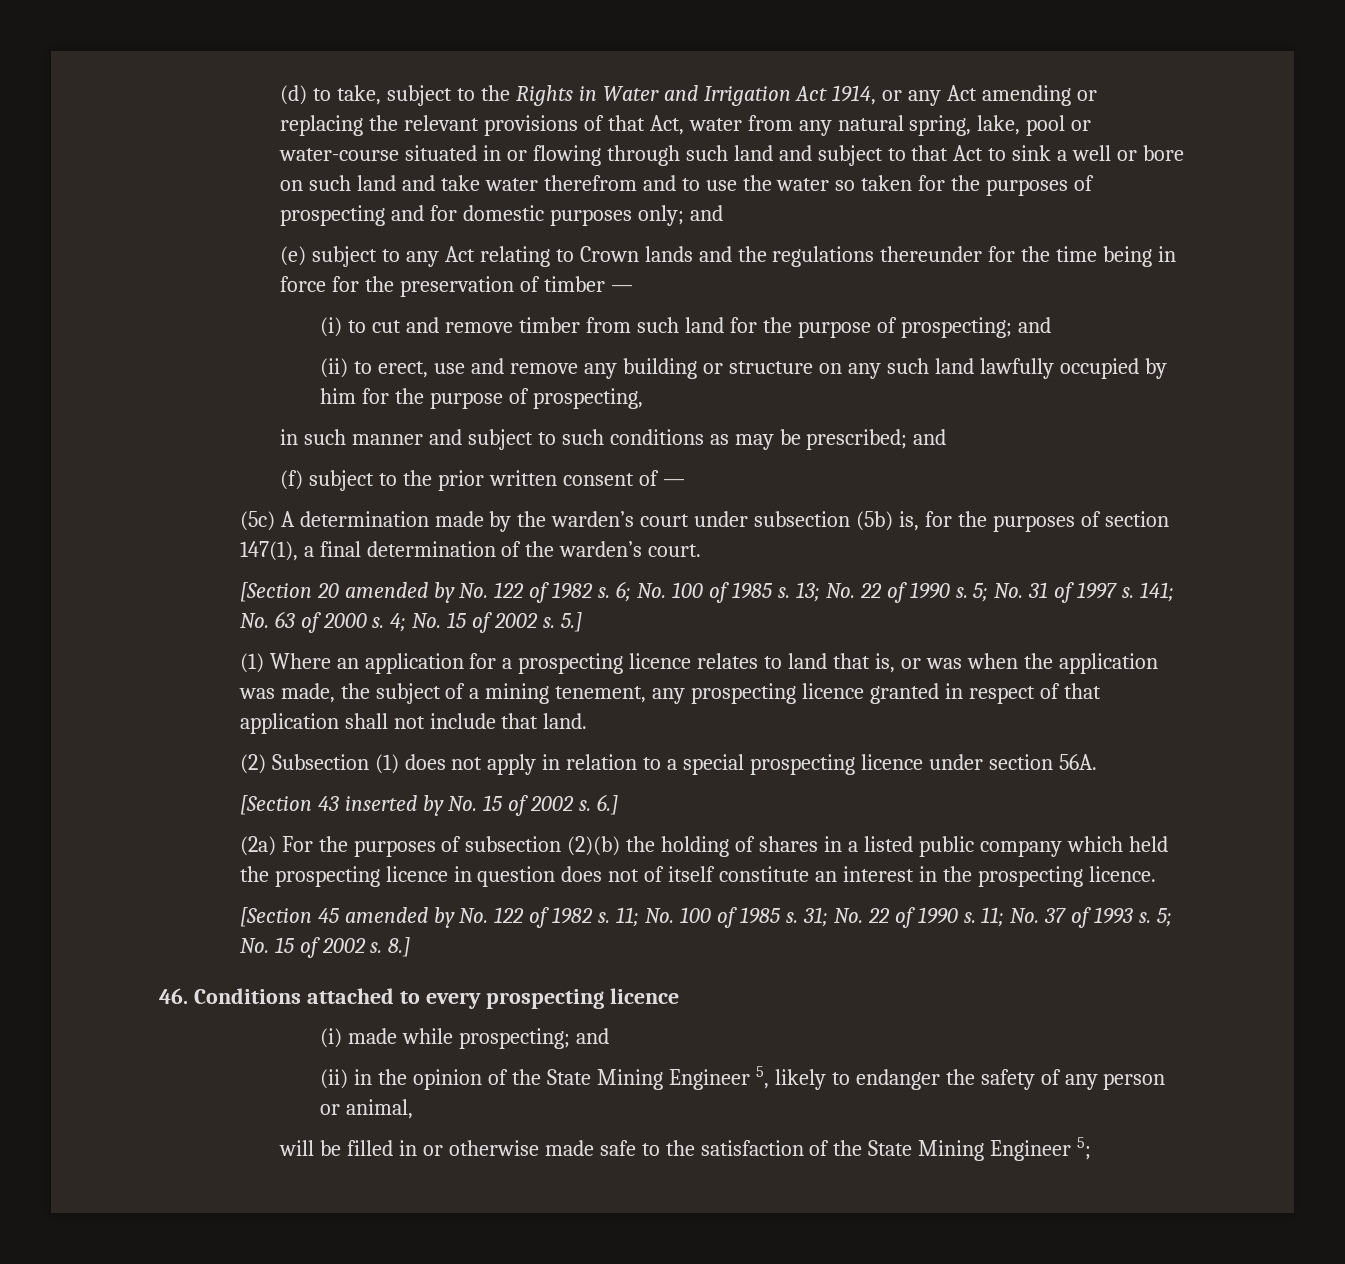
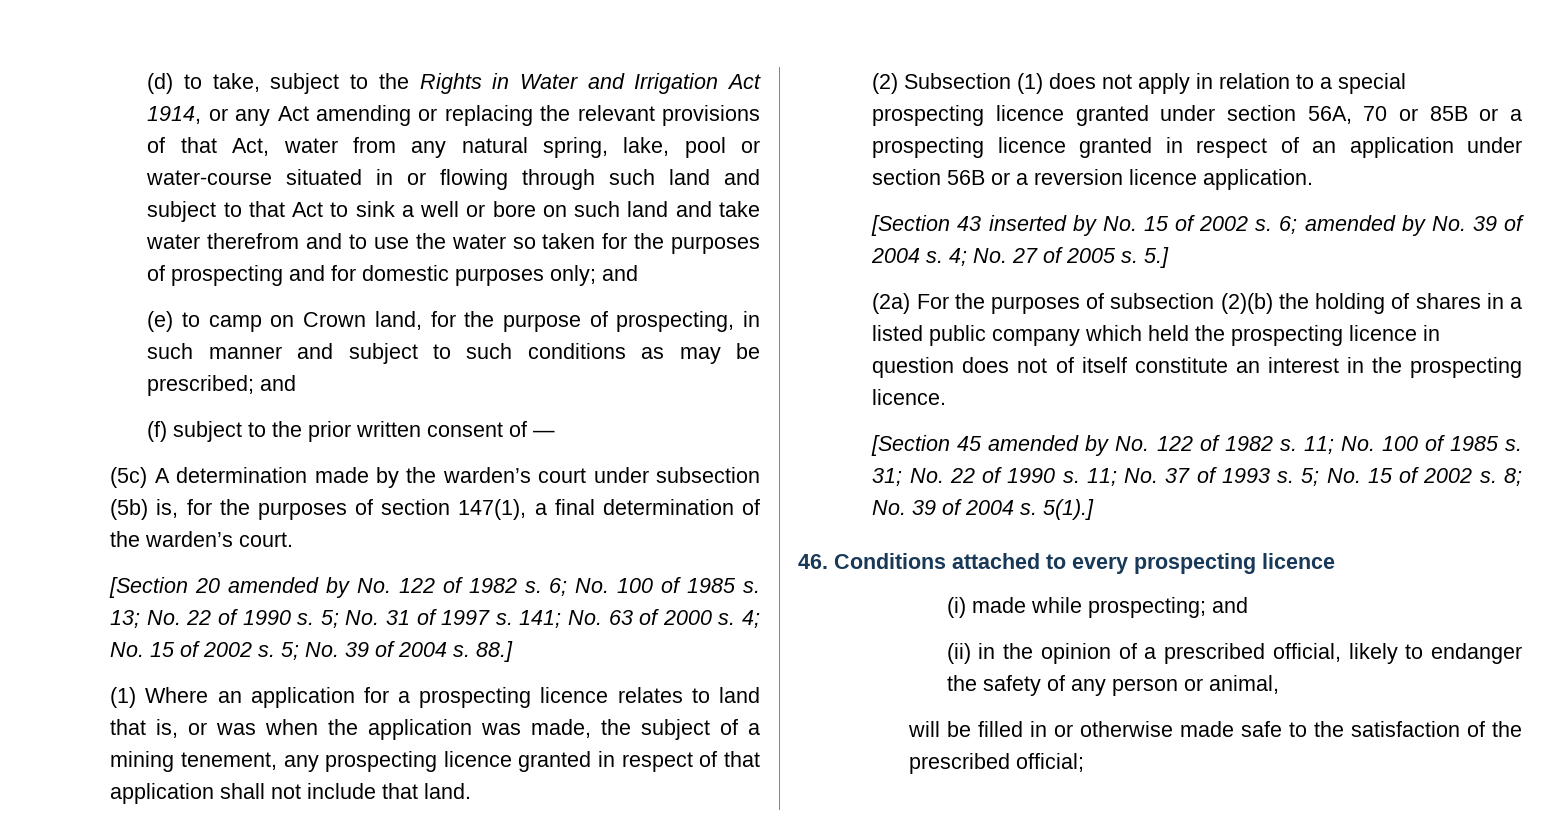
- (e) subject to any Act relating to Crown lands and the regulations thereunder for the time being in force for the preservation of timber —
- (i) to cut and remove timber from such land for the purpose of prospecting; and
- (ii) to erect, use and remove any building or structure on any such land lawfully occupied by him for the purpose of prospecting,
- in such manner and subject to such conditions as may be prescribed; and
+ (e) to camp on Crown land, for the purpose of prospecting, in such manner and subject to such conditions as may be prescribed; and
- 5.]
+ 5; No. 39 of 2004 s. 88.]
- (2) Subsection (1) does not apply in relation to a special prospecting licence under section 56A.
+ (2) Subsection (1) does not apply in relation to a special prospecting licence granted under section 56A, 70 or 85B or a prospecting licence granted in respect of an application under section 56B or a reversion licence application.
- 6.]
+ 6; amended by No. 39 of 2004 s. 4; No. 27 of 2005 s. 5.]
- 8.]
+ 8; No. 39 of 2004 s. 5(1).]
- (ii) in the opinion of the State Mining Engineer 5, likely to endanger the safety of any person or animal,
+ (ii) in the opinion of a prescribed official, likely to endanger the safety of any person or animal,
- will be filled in or otherwise made safe to the satisfaction of the State Mining Engineer 5;
+ will be filled in or otherwise made safe to the satisfaction of the prescribed official;

